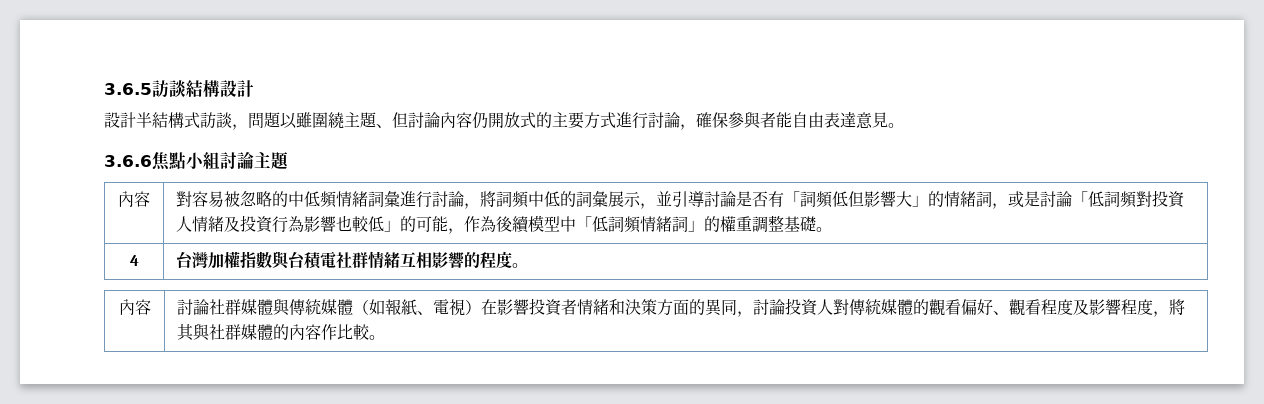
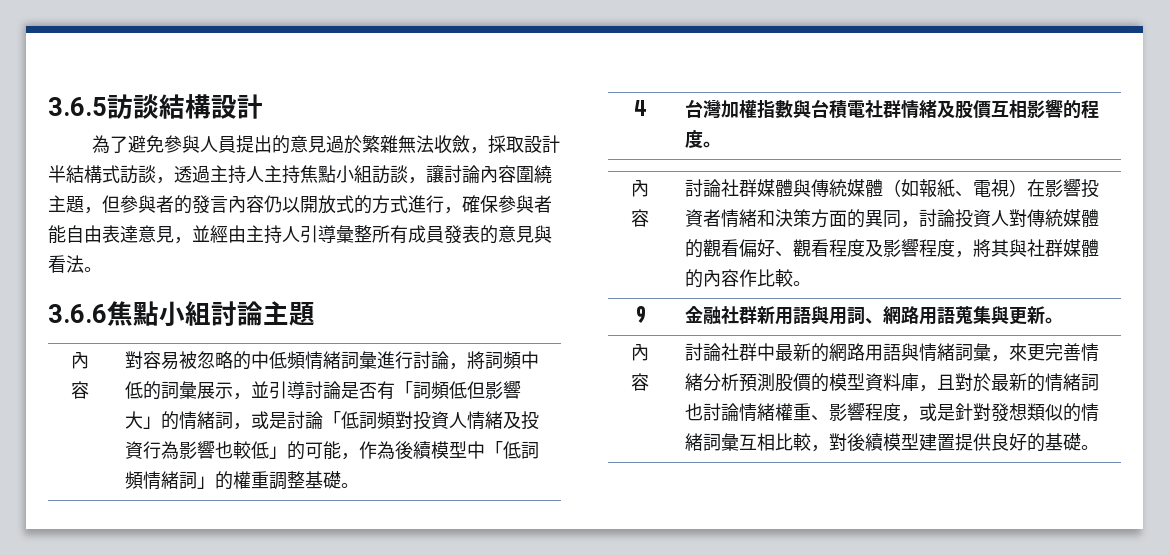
- 設計半結構式訪談，問題以雖圍繞主題、但討論內容仍開放式的主要方式進行討論，確保參與者能自由表達意見。
+ 為了避免參與人員提出的意見過於繁雜無法收斂，採取設計半結構式訪談，透過主持人主持焦點小組訪談，讓討論內容圍繞主題，但參與者的發言內容仍以開放式的方式進行，確保參與者能自由表達意見，並經由主持人引導彙整所有成員發表的意見與看法。
- 4 | 台灣加權指數與台積電社群情緒互相影響的程度。
+ 4 | 台灣加權指數與台積電社群情緒及股價互相影響的程度。
+ 9 | 金融社群新用語與用詞、網路用語蒐集與更新。
+ 內容 | 討論社群中最新的網路用語與情緒詞彙，來更完善情緒分析預測股價的模型資料庫，且對於最新的情緒詞也討論情緒權重、影響程度，或是針對發想類似的情緒詞彙互相比較，對後續模型建置提供良好的基礎。

